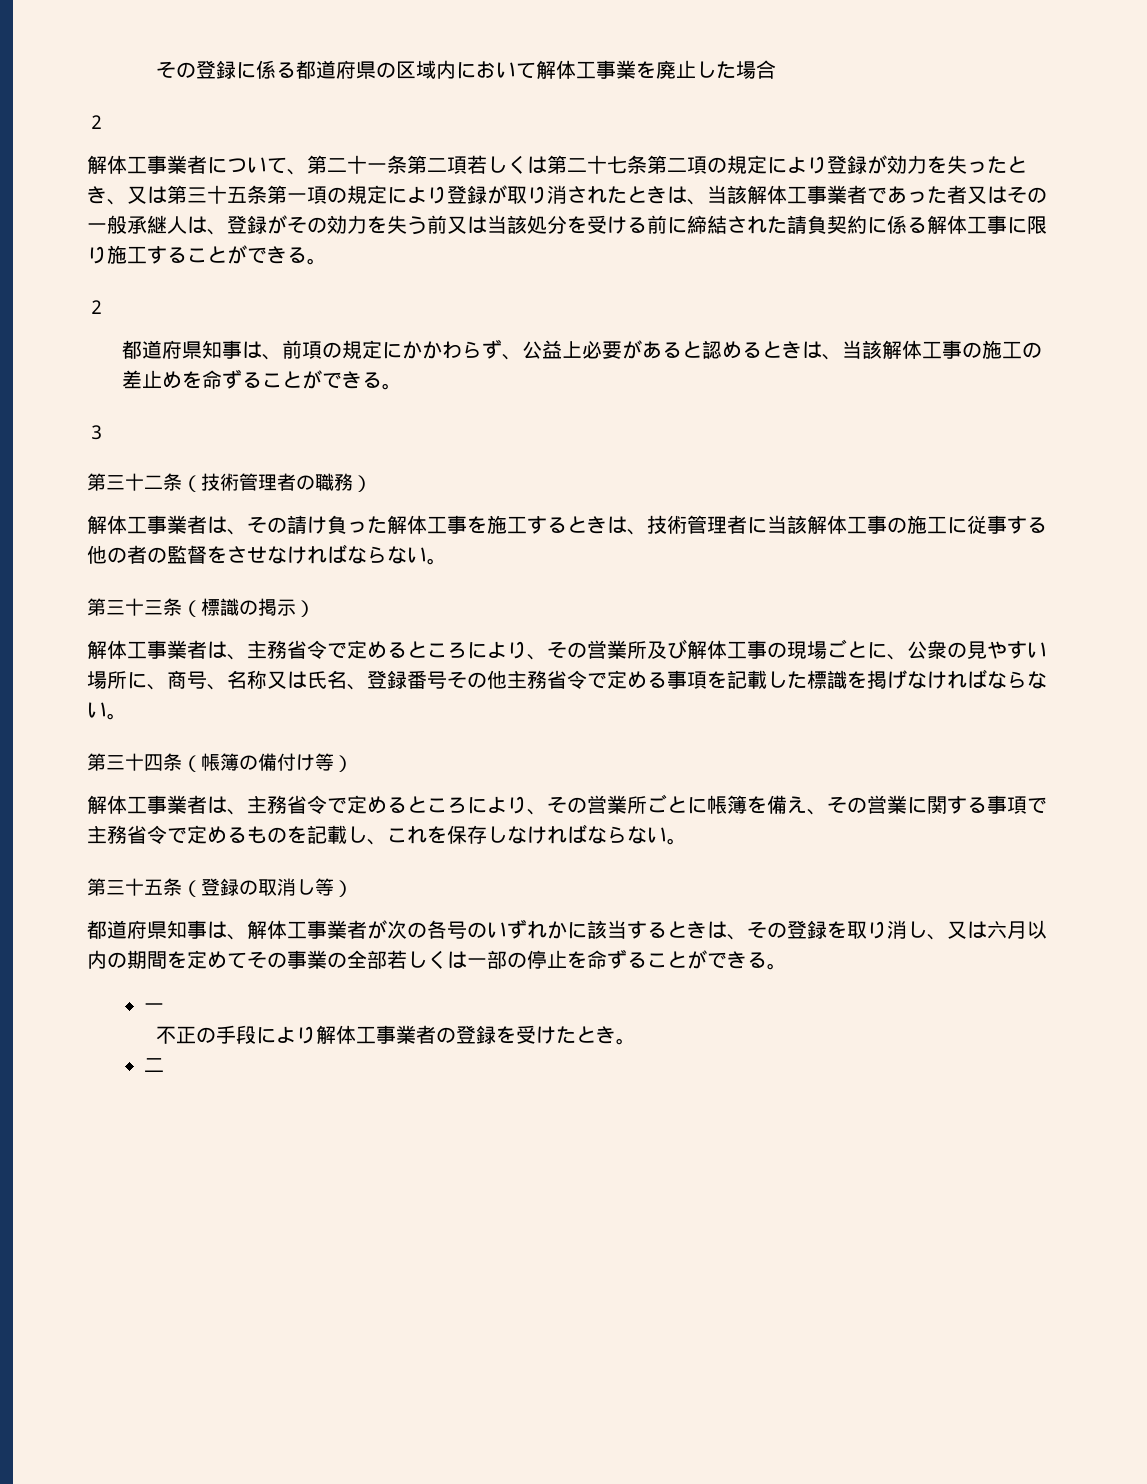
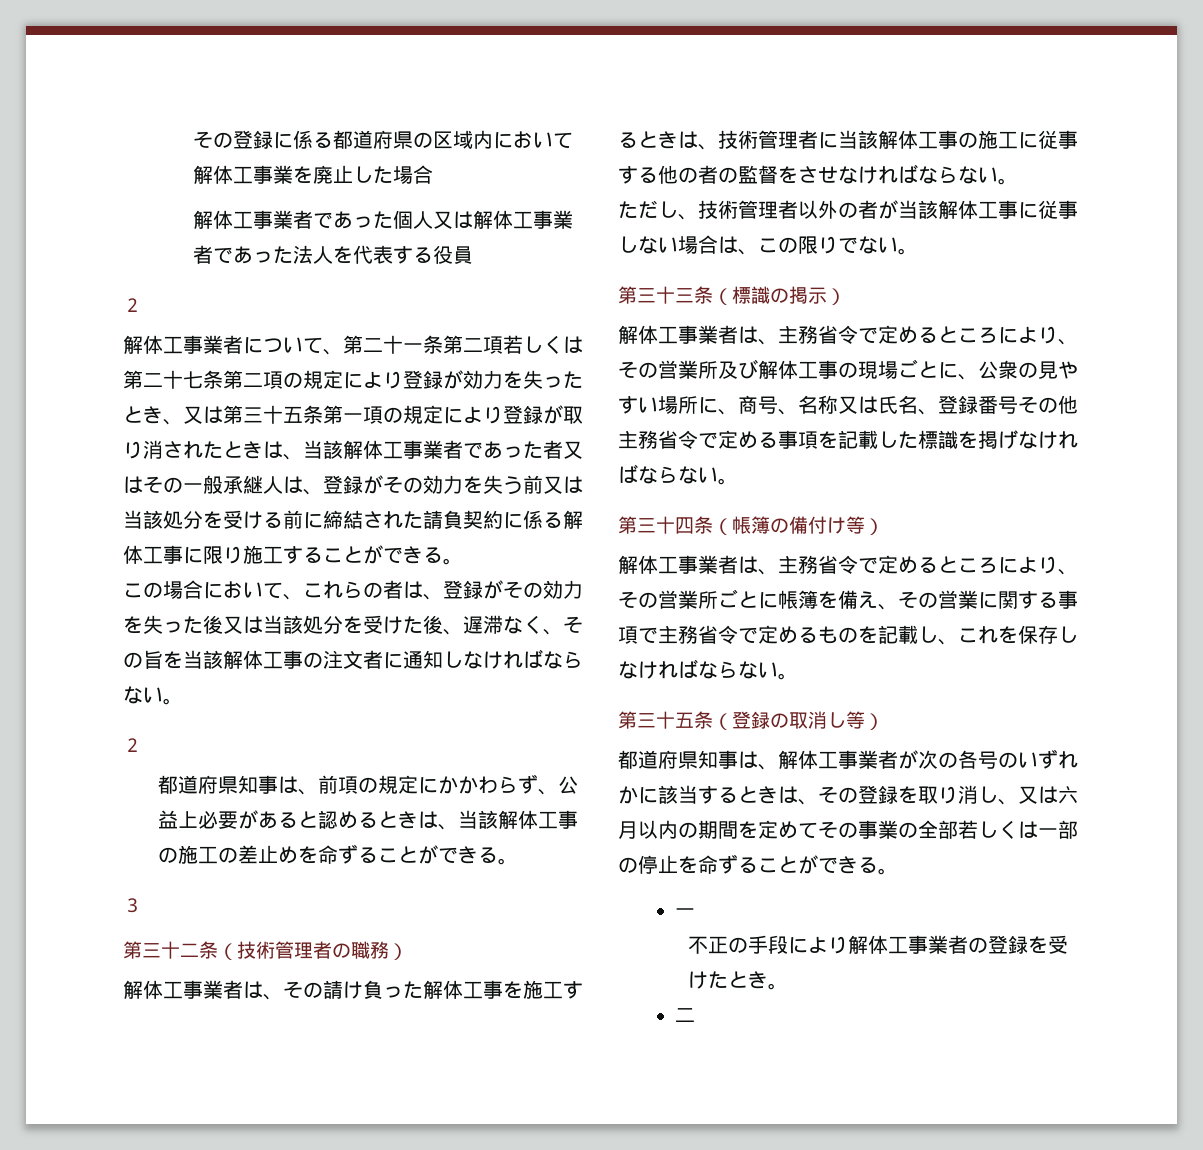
+ 解体工事業者であった個人又は解体工事業者であった法人を代表する役員
+ この場合において、これらの者は、登録がその効力を失った後又は当該処分を受けた後、遅滞なく、その旨を当該解体工事の注文者に通知しなければならない。
+ ただし、技術管理者以外の者が当該解体工事に従事しない場合は、この限りでない。

